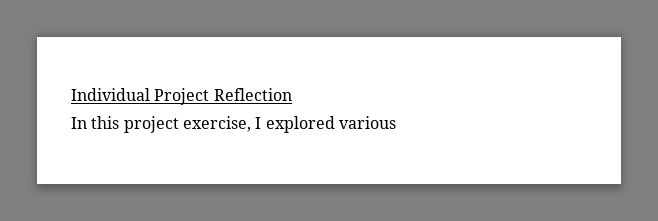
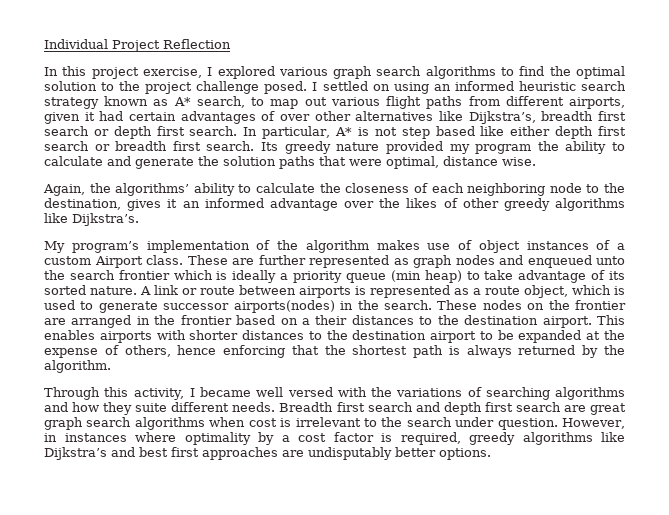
- In this project exercise, I explored various
+ In this project exercise, I explored various graph search algorithms to find the optimal solution to the project challenge posed. I settled on using an informed heuristic search strategy known as A* search, to map out various flight paths from different airports, given it had certain advantages of over other alternatives like Dijkstra’s, breadth first search or depth first search. In particular, A* is not step based like either depth first search or breadth first search. Its greedy nature provided my program the ability to calculate and generate the solution paths that were optimal, distance wise.
+ Again, the algorithms’ ability to calculate the closeness of each neighboring node to the destination, gives it an informed advantage over the likes of other greedy algorithms like Dijkstra’s.
+ My program’s implementation of the algorithm makes use of object instances of a custom Airport class. These are further represented as graph nodes and enqueued unto the search frontier which is ideally a priority queue (min heap) to take advantage of its sorted nature. A link or route between airports is represented as a route object, which is used to generate successor airports(nodes) in the search. These nodes on the frontier are arranged in the frontier based on a their distances to the destination airport. This enables airports with shorter distances to the destination airport to be expanded at the expense of others, hence enforcing that the shortest path is always returned by the algorithm.
+ Through this activity, I became well versed with the variations of searching algorithms and how they suite different needs. Breadth first search and depth first search are great graph search algorithms when cost is irrelevant to the search under question. However, in instances where optimality by a cost factor is required, greedy algorithms like Dijkstra’s and best first approaches are undisputably better options.

